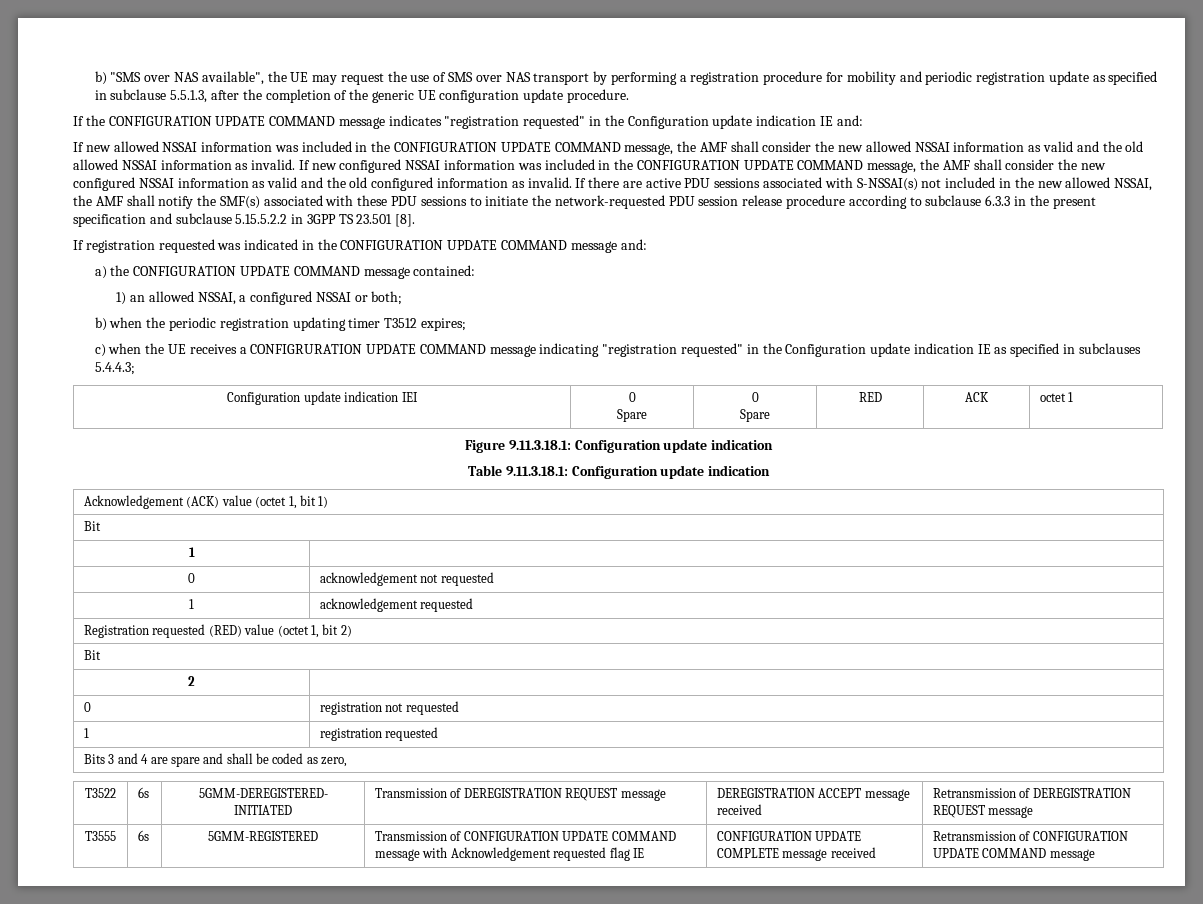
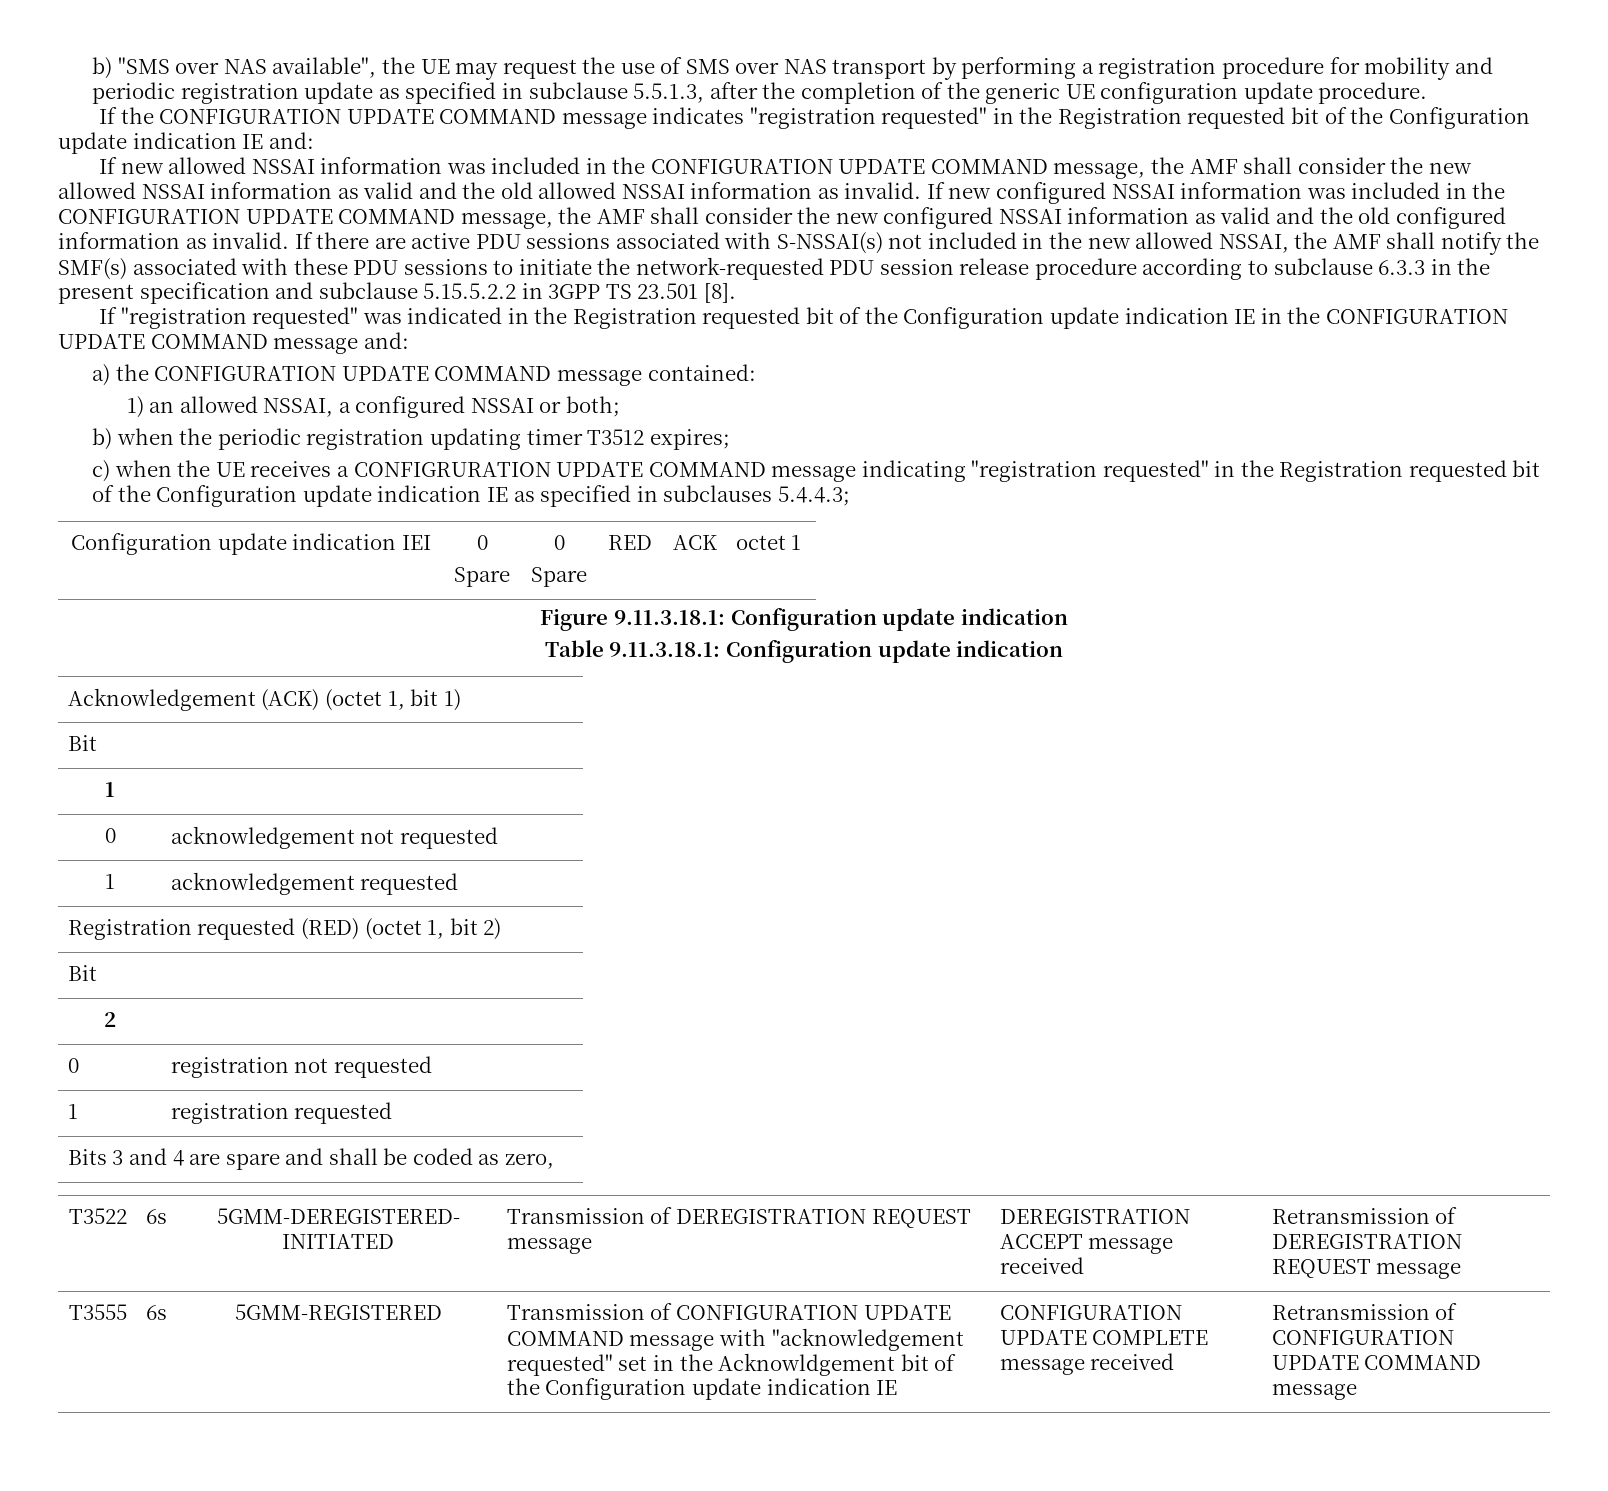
- If the CONFIGURATION UPDATE COMMAND message indicates "registration requested" in the Configuration update indication IE and:
+ If the CONFIGURATION UPDATE COMMAND message indicates "registration requested" in the Registration requested bit of the Configuration update indication IE and:
- If registration requested was indicated in the CONFIGURATION UPDATE COMMAND message and:
+ If "registration requested" was indicated in the Registration requested bit of the Configuration update indication IE in the CONFIGURATION UPDATE COMMAND message and:
- c) when the UE receives a CONFIGRURATION UPDATE COMMAND message indicating "registration requested" in the Configuration update indication IE as specified in subclauses 5.4.4.3;
+ c) when the UE receives a CONFIGRURATION UPDATE COMMAND message indicating "registration requested" in the Registration requested bit of the Configuration update indication IE as specified in subclauses 5.4.4.3;
- Acknowledgement (ACK) value (octet 1, bit 1)
+ Acknowledgement (ACK) (octet 1, bit 1)
- Registration requested (RED) value (octet 1, bit 2)
+ Registration requested (RED) (octet 1, bit 2)
- T3555 | 6s | 5GMM-REGISTERED | Transmission of CONFIGURATION UPDATE COMMAND message with Acknowledgement requested flag IE | CONFIGURATION UPDATE COMPLETE message received | Retransmission of CONFIGURATION UPDATE COMMAND message
+ T3555 | 6s | 5GMM-REGISTERED | Transmission of CONFIGURATION UPDATE COMMAND message with "acknowledgement requested" set in the Acknowldgement bit of the Configuration update indication IE | CONFIGURATION UPDATE COMPLETE message received | Retransmission of CONFIGURATION UPDATE COMMAND message

